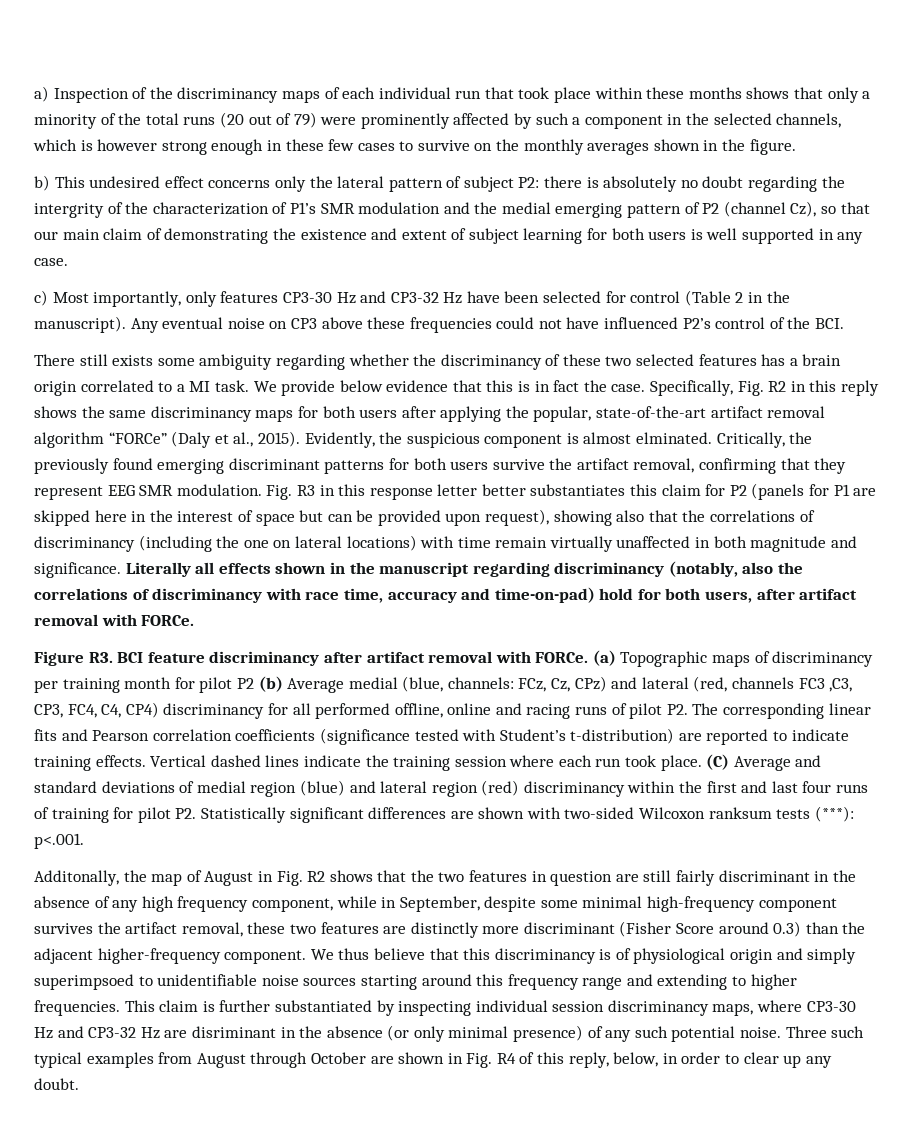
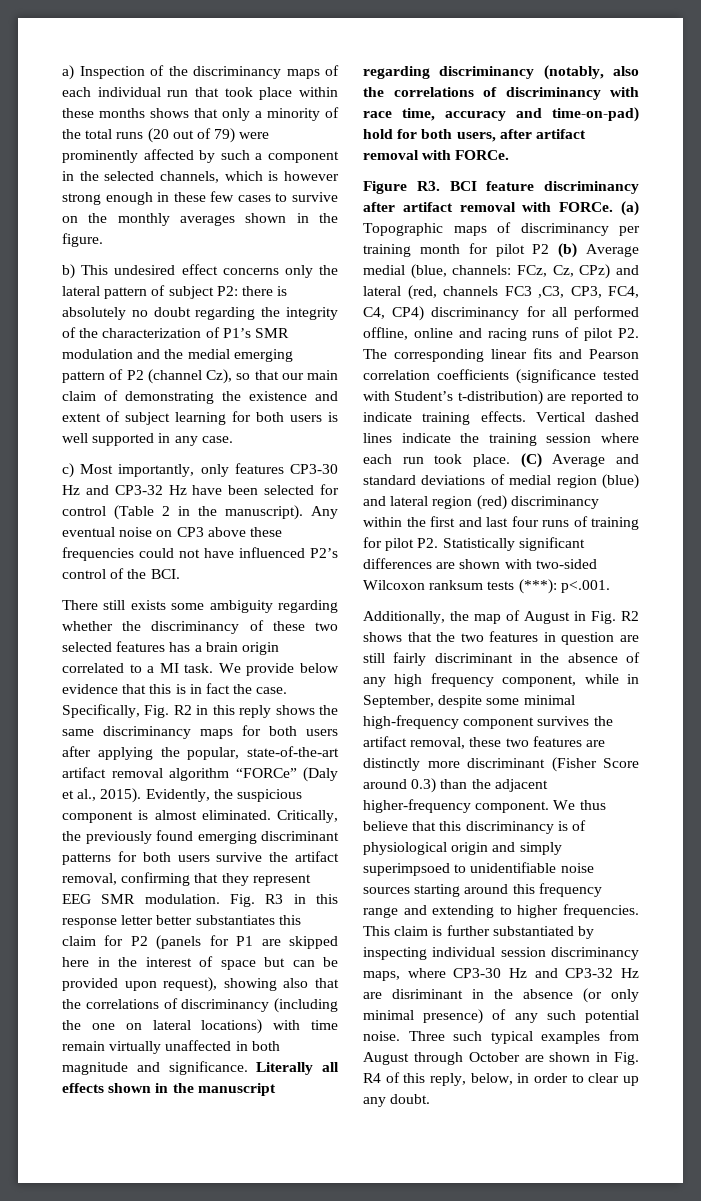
- b) This undesired effect concerns only the lateral pattern of subject P2: there is absolutely no doubt regarding the intergrity of the characterization of P1’s SMR modulation and the medial emerging pattern of P2 (channel Cz), so that our main claim of demonstrating the existence and extent of subject learning for both users is well supported in any case.
+ b) This undesired effect concerns only the lateral pattern of subject P2: there is absolutely no doubt regarding the integrity of the characterization of P1’s SMR modulation and the medial emerging pattern of P2 (channel Cz), so that our main claim of demonstrating the existence and extent of subject learning for both users is well supported in any case.
- Evidently, the suspicious component is almost elminated.
+ Evidently, the suspicious component is almost eliminated.
- Additonally, the map of August in Fig. R2 shows that the two features in question are still fairly discriminant in the absence of any high frequency component, while in September, despite some minimal high-frequency component survives the artifact removal, these two features are distinctly more discriminant (Fisher Score around 0.3) than the adjacent higher-frequency component.
+ Additionally, the map of August in Fig. R2 shows that the two features in question are still fairly discriminant in the absence of any high frequency component, while in September, despite some minimal high-frequency component survives the artifact removal, these two features are distinctly more discriminant (Fisher Score around 0.3) than the adjacent higher-frequency component.

